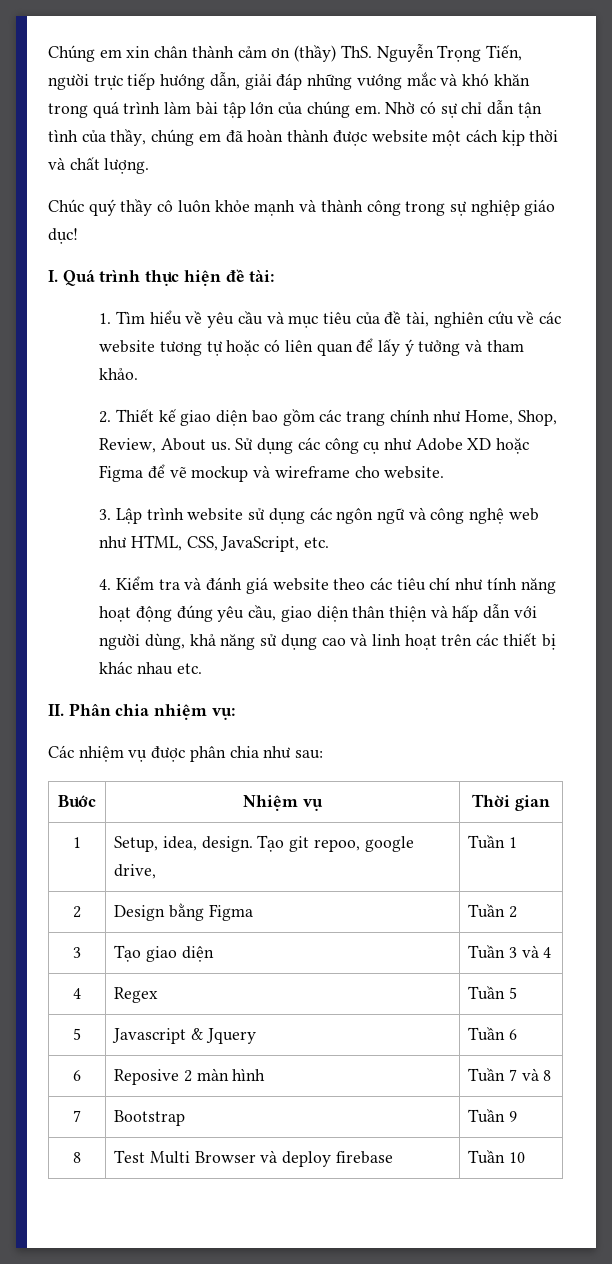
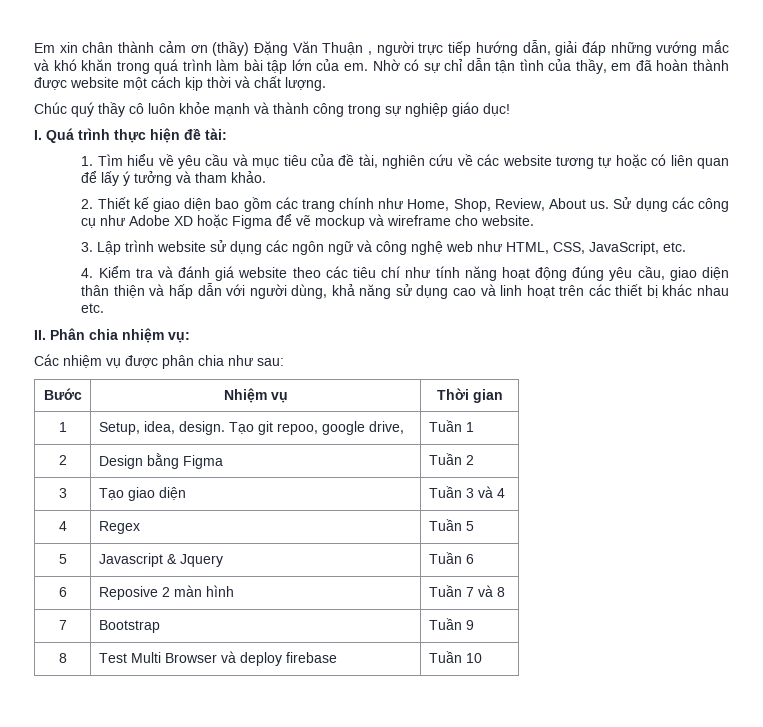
- Chúng em xin chân thành cảm ơn (thầy) ThS. Nguyễn Trọng Tiến, người trực tiếp hướng dẫn, giải đáp những vướng mắc và khó khăn trong quá trình làm bài tập lớn của chúng em.
+ Em xin chân thành cảm ơn (thầy) Đặng Văn Thuận , người trực tiếp hướng dẫn, giải đáp những vướng mắc và khó khăn trong quá trình làm bài tập lớn của em.
- Nhờ có sự chỉ dẫn tận tình của thầy, chúng em đã hoàn thành được website một cách kịp thời và chất lượng.
+ Nhờ có sự chỉ dẫn tận tình của thầy, em đã hoàn thành được website một cách kịp thời và chất lượng.

